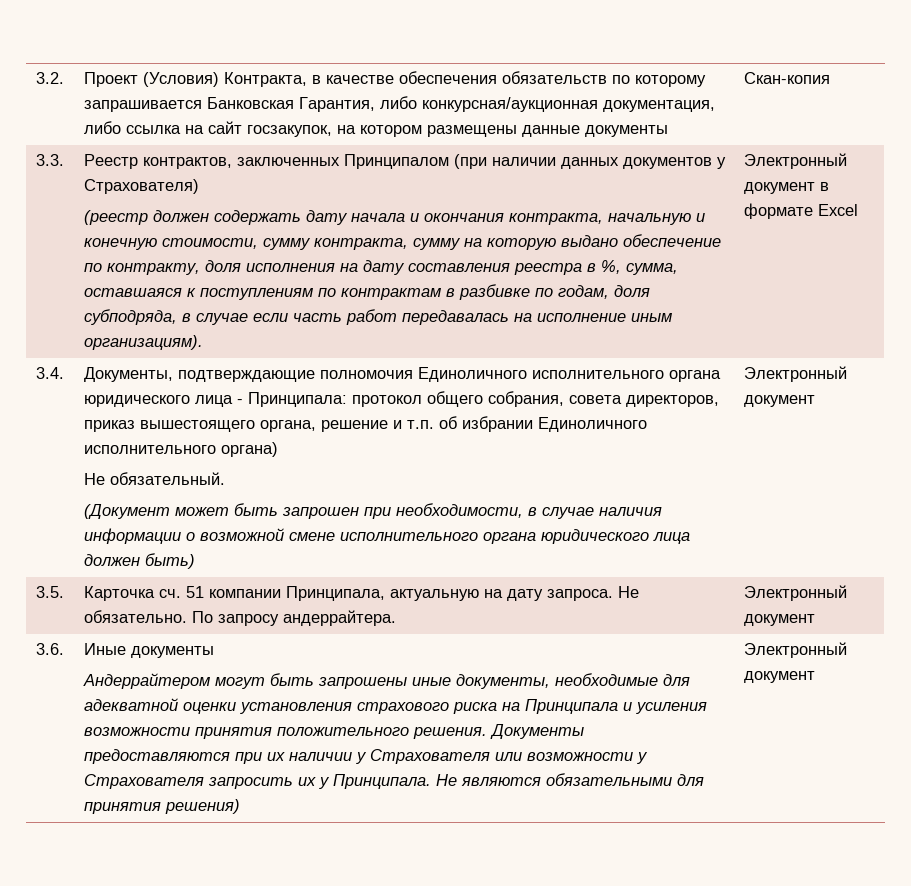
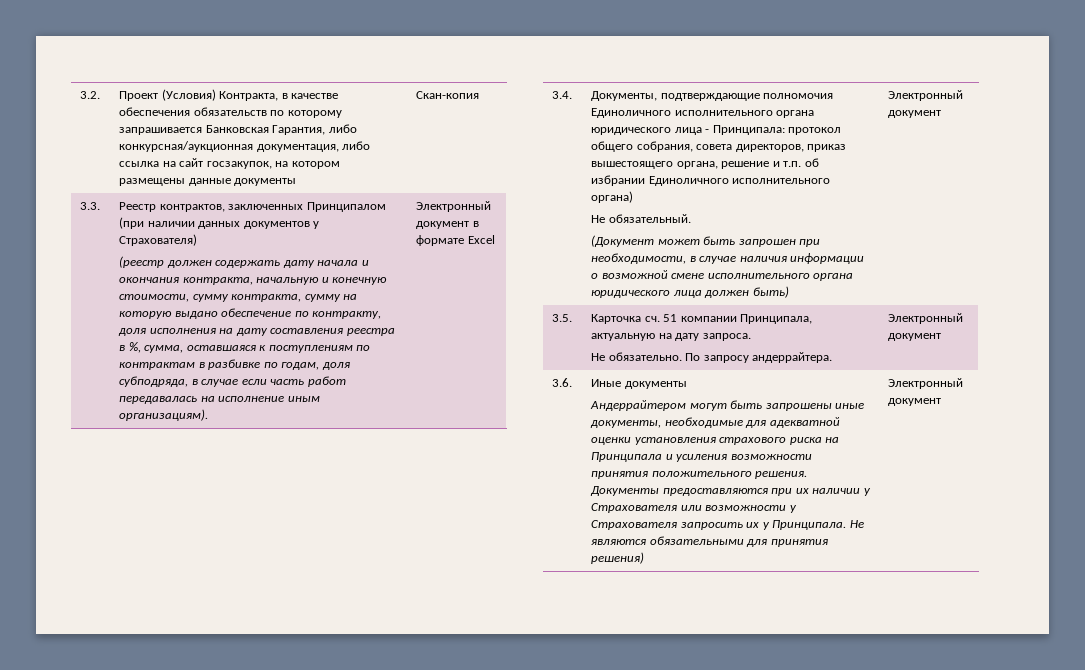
- 3.5. | Карточка сч. 51 компании Принципала, актуальную на дату запроса. Не обязательно. По запросу андеррайтера. | Электронный документ
+ 3.5. | Карточка сч. 51 компании Принципала, актуальную на дату запроса.
+ Не обязательно. По запросу андеррайтера. | Электронный документ

